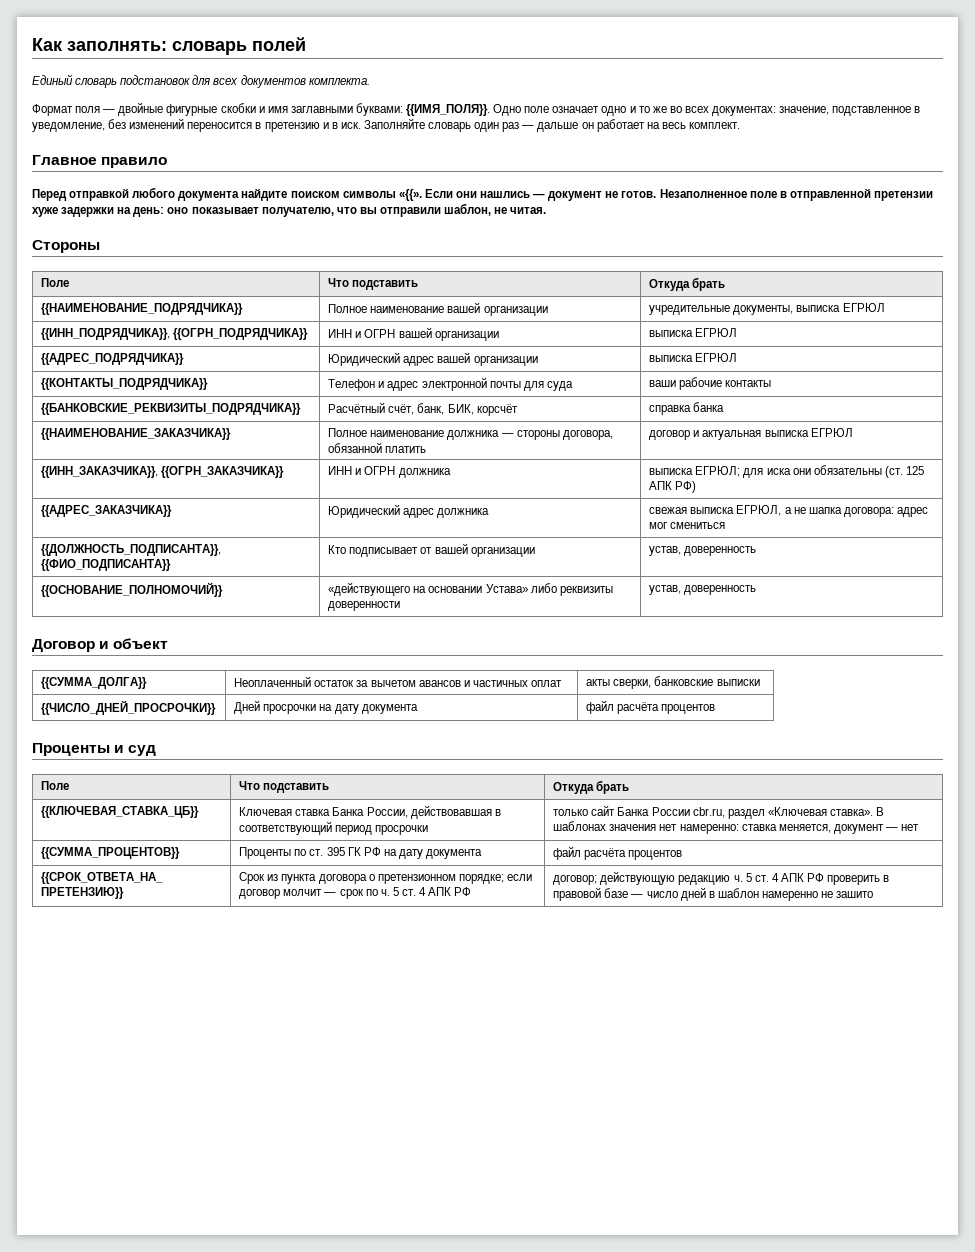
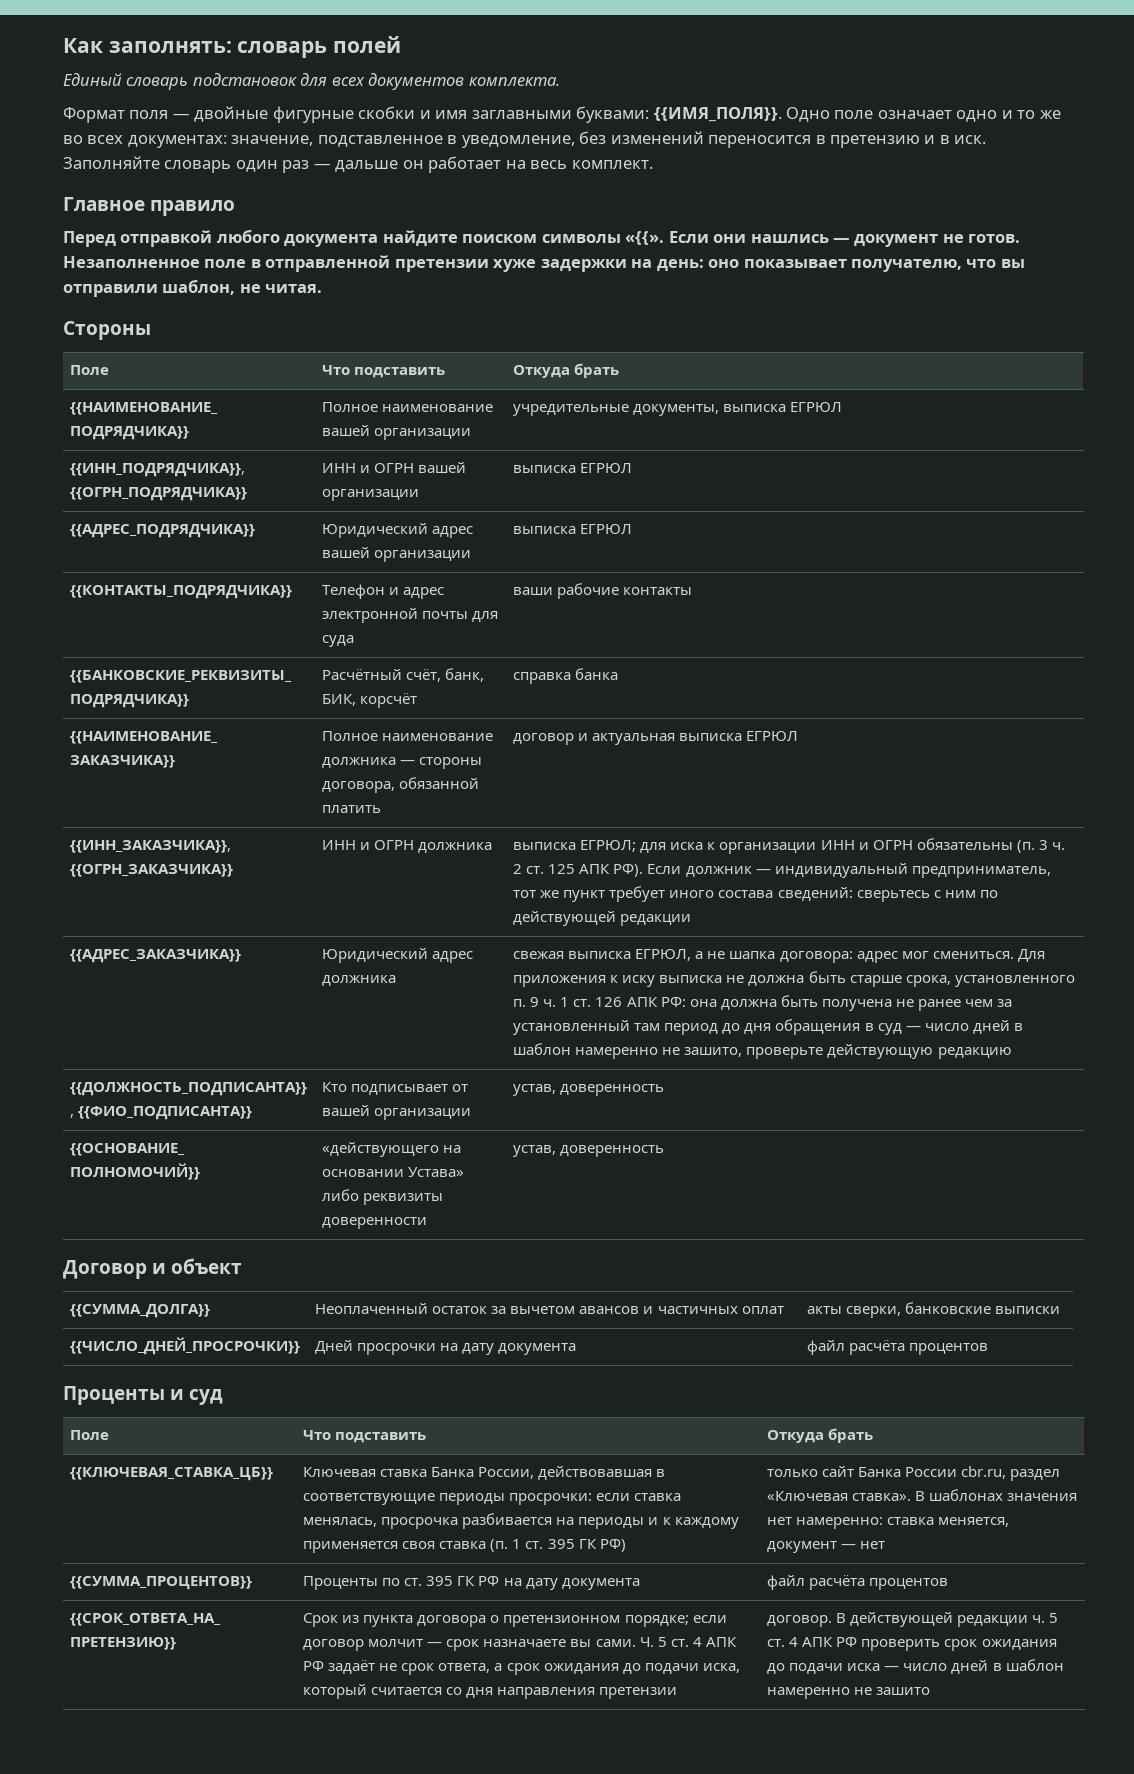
- выписка ЕГРЮЛ; для иска они обязательны (ст. 125 АПК РФ)
+ выписка ЕГРЮЛ; для иска к организации ИНН и ОГРН обязательны (п. 3 ч. 2 ст. 125 АПК РФ). Если должник — индивидуальный предприниматель, тот же пункт требует иного состава сведений: сверьтесь с ним по действующей редакции
- свежая выписка ЕГРЮЛ, а не шапка договора: адрес мог смениться
+ свежая выписка ЕГРЮЛ, а не шапка договора: адрес мог смениться. Для приложения к иску выписка не должна быть старше срока, установленного п. 9 ч. 1 ст. 126 АПК РФ: она должна быть получена не ранее чем за установленный там период до дня обращения в суд — число дней в шаблон намеренно не зашито, проверьте действующую редакцию
- Ключевая ставка Банка России, действовавшая в соответствующий период просрочки
+ Ключевая ставка Банка России, действовавшая в соответствующие периоды просрочки: если ставка менялась, просрочка разбивается на периоды и к каждому применяется своя ставка (п. 1 ст. 395 ГК РФ)
- Срок из пункта договора о претензионном порядке; если договор молчит — срок по ч. 5 ст. 4 АПК РФ | договор; действующую редакцию ч. 5 ст. 4 АПК РФ проверить в правовой базе — число дней в шаблон намеренно не зашито
+ Срок из пункта договора о претензионном порядке; если договор молчит — срок назначаете вы сами. Ч. 5 ст. 4 АПК РФ задаёт не срок ответа, а срок ожидания до подачи иска, который считается со дня направления претензии | договор. В действующей редакции ч. 5 ст. 4 АПК РФ проверить срок ожидания до подачи иска — число дней в шаблон намеренно не зашито

